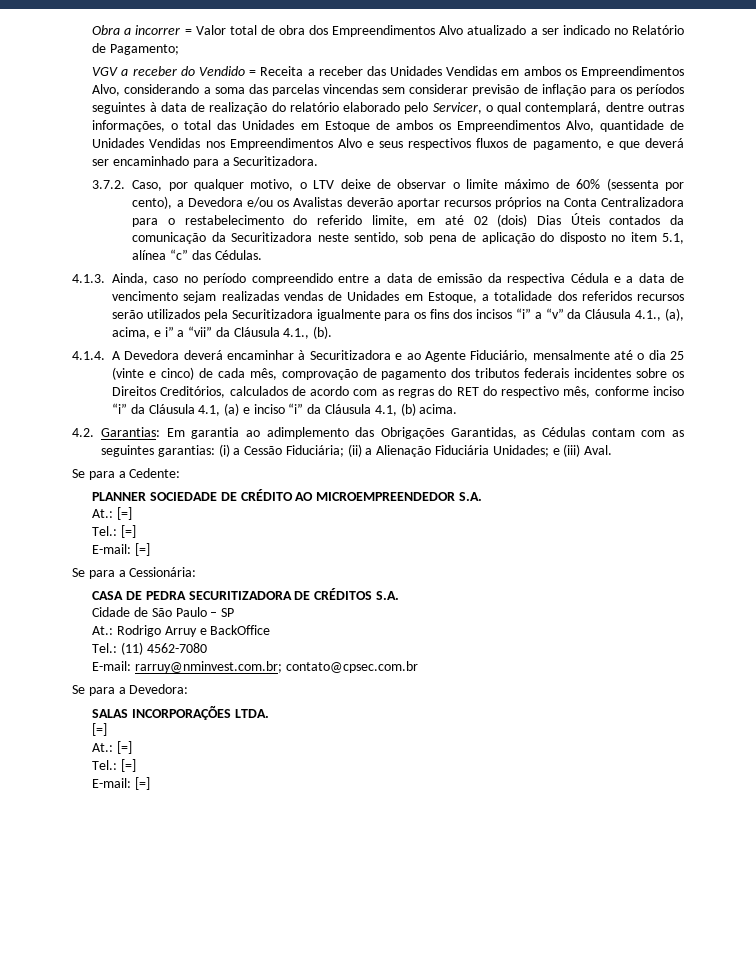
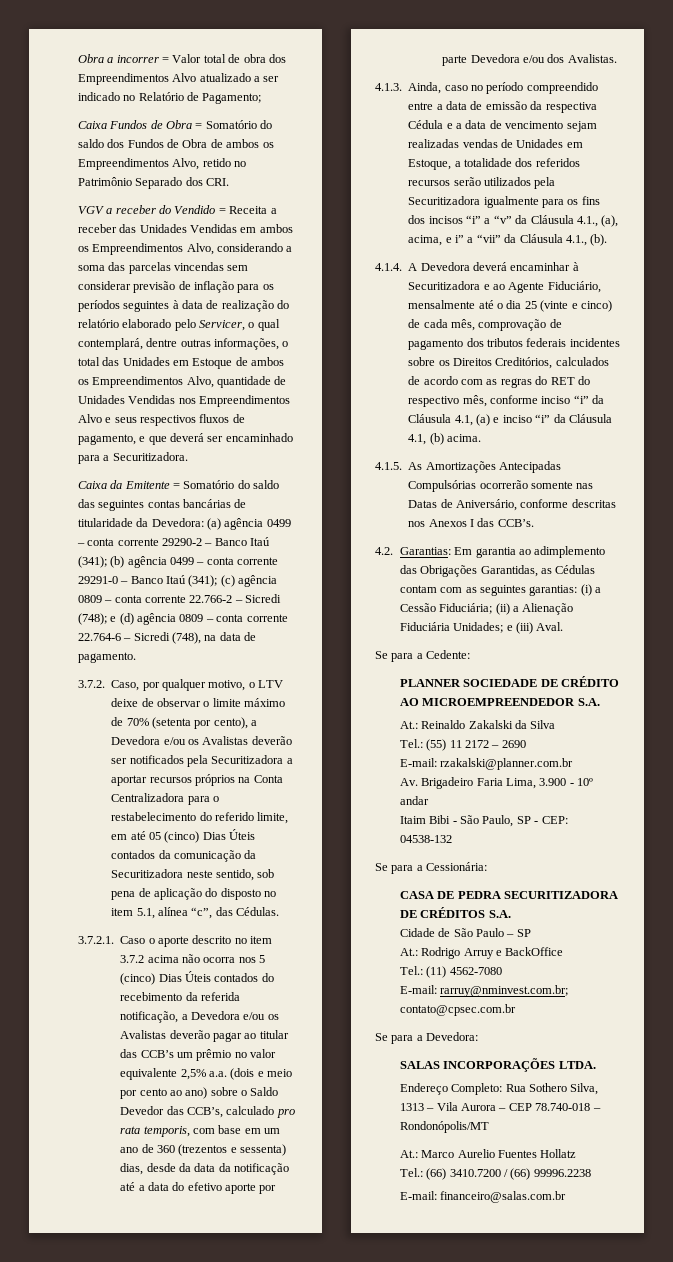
+ Caixa Fundos de Obra = Somatório do saldo dos Fundos de Obra de ambos os Empreendimentos Alvo, retido no Patrimônio Separado dos CRI.
+ Caixa da Emitente = Somatório do saldo das seguintes contas bancárias de titularidade da Devedora: (a) agência 0499 – conta corrente 29290-2 – Banco Itaú (341); (b) agência 0499 – conta corrente 29291-0 – Banco Itaú (341); (c) agência 0809 – conta corrente 22.766-2 – Sicredi (748); e (d) agência 0809 – conta corrente 22.764-6 – Sicredi (748), na data de pagamento.
- 3.7.2. Caso, por qualquer motivo, o LTV deixe de observar o limite máximo de 60% (sessenta por cento), a Devedora e/ou os Avalistas deverão aportar recursos próprios na Conta Centralizadora para o restabelecimento do referido limite, em até 02 (dois) Dias Úteis contados da comunicação da Securitizadora neste sentido, sob pena de aplicação do disposto no item 5.1, alínea “c” das Cédulas.
+ 3.7.2. Caso, por qualquer motivo, o LTV deixe de observar o limite máximo de 70% (setenta por cento), a Devedora e/ou os Avalistas deverão ser notificados pela Securitizadora a aportar recursos próprios na Conta Centralizadora para o restabelecimento do referido limite, em até 05 (cinco) Dias Úteis contados da comunicação da Securitizadora neste sentido, sob pena de aplicação do disposto no item 5.1, alínea “c”, das Cédulas.
+ 3.7.2.1. Caso o aporte descrito no item 3.7.2 acima não ocorra nos 5 (cinco) Dias Úteis contados do recebimento da referida notificação, a Devedora e/ou os Avalistas deverão pagar ao titular das CCB’s um prêmio no valor equivalente 2,5% a.a. (dois e meio por cento ao ano) sobre o Saldo Devedor das CCB’s, calculado pro rata temporis, com base em um ano de 360 (trezentos e sessenta) dias, desde da data da notificação até a data do efetivo aporte por parte Devedora e/ou dos Avalistas.
+ 4.1.5. As Amortizações Antecipadas Compulsórias ocorrerão somente nas Datas de Aniversário, conforme descritas nos Anexos I das CCB’s.
  PLANNER SOCIEDADE DE CRÉDITO AO MICROEMPREENDEDOR S.A.
- At.: [=]
- Tel.: [=]
- E-mail: [=]
+ At.: Reinaldo Zakalski da Silva
+ Tel.: (55) 11 2172 – 2690
+ E-mail: rzakalski@planner.com.br
+ Av. Brigadeiro Faria Lima, 3.900 - 10º andar
+ Itaim Bibi - São Paulo, SP - CEP: 04538-132
  SALAS INCORPORAÇÕES LTDA.
- [=]
- At.: [=]
- Tel.: [=]
- E-mail: [=]
+ Endereço Completo: Rua Sothero Silva, 1313 – Vila Aurora – CEP 78.740-018 – Rondonópolis/MT
+ At.: Marco Aurelio Fuentes Hollatz
+ Tel.: (66) 3410.7200 / (66) 99996.2238
+ E-mail: financeiro@salas.com.br

